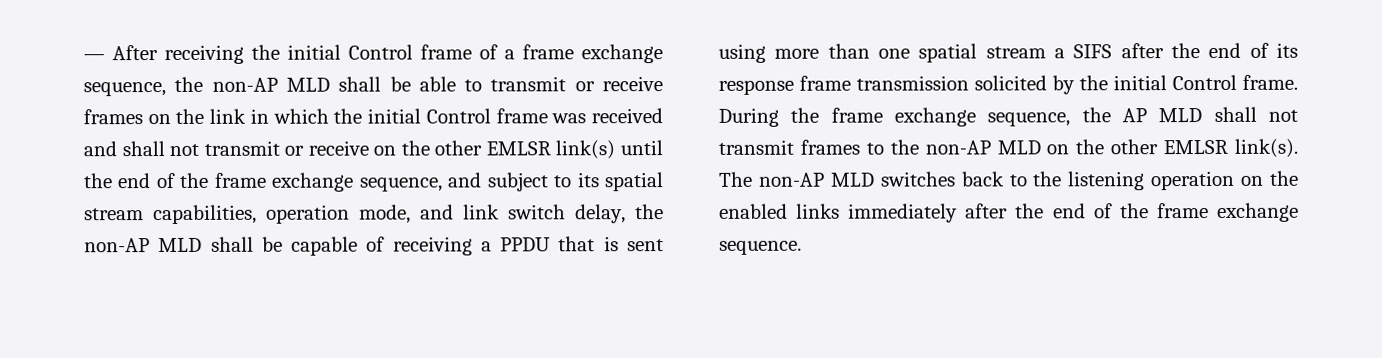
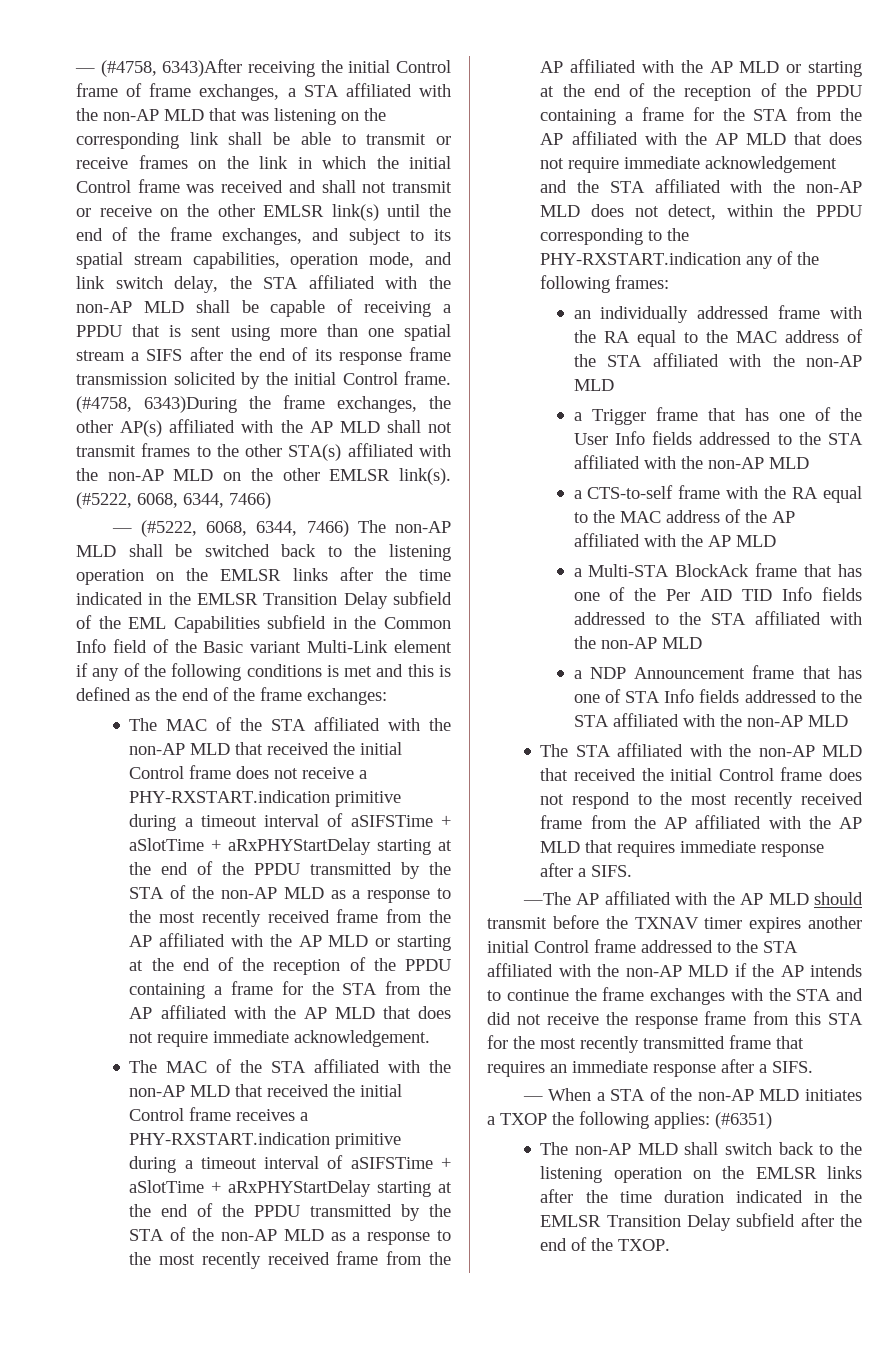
- — After receiving the initial Control frame of a frame exchange sequence, the non-AP MLD shall be able to transmit or receive frames on the link in which the initial Control frame was received and shall not transmit or receive on the other EMLSR link(s) until the end of the frame exchange sequence, and subject to its spatial stream capabilities, operation mode, and link switch delay, the non-AP MLD shall be capable of receiving a PPDU that is sent using more than one spatial stream a SIFS after the end of its response frame transmission solicited by the initial Control frame.
+ — (#4758, 6343)After receiving the initial Control frame of frame exchanges, a STA affiliated with the non-AP MLD that was listening on the corresponding link shall be able to transmit or receive frames on the link in which the initial Control frame was received and shall not transmit or receive on the other EMLSR link(s) until the end of the frame exchanges, and subject to its spatial stream capabilities, operation mode, and link switch delay, the STA affiliated with the non-AP MLD shall be capable of receiving a PPDU that is sent using more than one spatial stream a SIFS after the end of its response frame transmission solicited by the initial Control frame.
- During the frame exchange sequence, the AP MLD shall not transmit frames to the non-AP MLD on the other EMLSR link(s). The non-AP MLD switches back to the listening operation on the enabled links immediately after the end of the frame exchange sequence.
+ (#4758, 6343)During the frame exchanges, the other AP(s) affiliated with the AP MLD shall not transmit frames to the other STA(s) affiliated with the non-AP MLD on the other EMLSR link(s). (#5222, 6068, 6344, 7466)
+ — (#5222, 6068, 6344, 7466) The non-AP MLD shall be switched back to the listening operation on the EMLSR links after the time indicated in the EMLSR Transition Delay subfield of the EML Capabilities subfield in the Common Info field of the Basic variant Multi-Link element if any of the following conditions is met and this is defined as the end of the frame exchanges:
+ The MAC of the STA affiliated with the non-AP MLD that received the initial Control frame does not receive a PHY-RXSTART.indication primitive during a timeout interval of aSIFSTime + aSlotTime + aRxPHYStartDelay starting at the end of the PPDU transmitted by the STA of the non-AP MLD as a response to the most recently received frame from the AP affiliated with the AP MLD or starting at the end of the reception of the PPDU containing a frame for the STA from the AP affiliated with the AP MLD that does not require immediate acknowledgement.
+ The MAC of the STA affiliated with the non-AP MLD that received the initial Control frame receives a PHY-RXSTART.indication primitive during a timeout interval of aSIFSTime + aSlotTime + aRxPHYStartDelay starting at the end of the PPDU transmitted by the STA of the non-AP MLD as a response to the most recently received frame from the AP affiliated with the AP MLD or starting at the end of the reception of the PPDU containing a frame for the STA from the AP affiliated with the AP MLD that does not require immediate acknowledgement and the STA affiliated with the non-AP MLD does not detect, within the PPDU corresponding to the PHY-RXSTART.indication any of the following frames:
+ an individually addressed frame with the RA equal to the MAC address of the STA affiliated with the non-AP MLD
+ a Trigger frame that has one of the User Info fields addressed to the STA affiliated with the non-AP MLD
+ a CTS-to-self frame with the RA equal to the MAC address of the AP affiliated with the AP MLD
+ a Multi-STA BlockAck frame that has one of the Per AID TID Info fields addressed to the STA affiliated with the non-AP MLD
+ a NDP Announcement frame that has one of STA Info fields addressed to the STA affiliated with the non-AP MLD
+ The STA affiliated with the non-AP MLD that received the initial Control frame does not respond to the most recently received frame from the AP affiliated with the AP MLD that requires immediate response after a SIFS.
+ —The AP affiliated with the AP MLD should transmit before the TXNAV timer expires another initial Control frame addressed to the STA affiliated with the non-AP MLD if the AP intends to continue the frame exchanges with the STA and did not receive the response frame from this STA for the most recently transmitted frame that requires an immediate response after a SIFS.
+ — When a STA of the non-AP MLD initiates a TXOP the following applies: (#6351)
+ The non-AP MLD shall switch back to the listening operation on the EMLSR links after the time duration indicated in the EMLSR Transition Delay subfield after the end of the TXOP.

